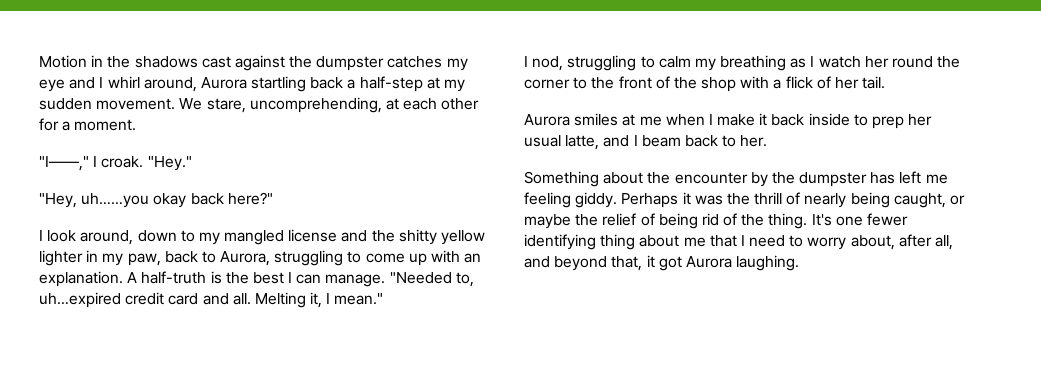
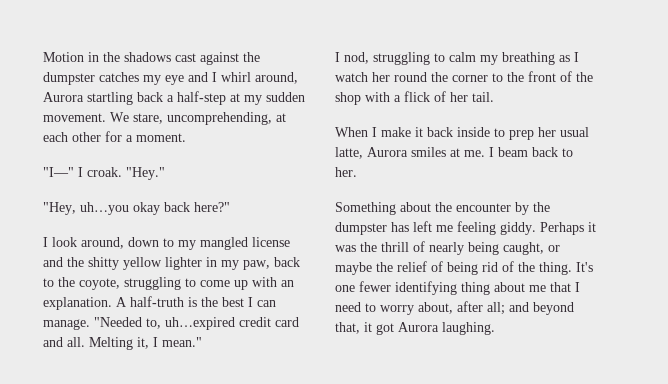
- "I——," I croak.
+ "I—" I croak.
- "Hey, uh……you okay back here?"
+ "Hey, uh…you okay back here?"
- I look around, down to my mangled license and the shitty yellow lighter in my paw, back to Aurora, struggling to come up with an explanation.
+ I look around, down to my mangled license and the shitty yellow lighter in my paw, back to the coyote, struggling to come up with an explanation.
- Aurora smiles at me when I make it back inside to prep her usual latte, and I beam back to her.
+ When I make it back inside to prep her usual latte, Aurora smiles at me. I beam back to her.
- It's one fewer identifying thing about me that I need to worry about, after all, and beyond that, it got Aurora laughing.
+ It's one fewer identifying thing about me that I need to worry about, after all; and beyond that, it got Aurora laughing.

